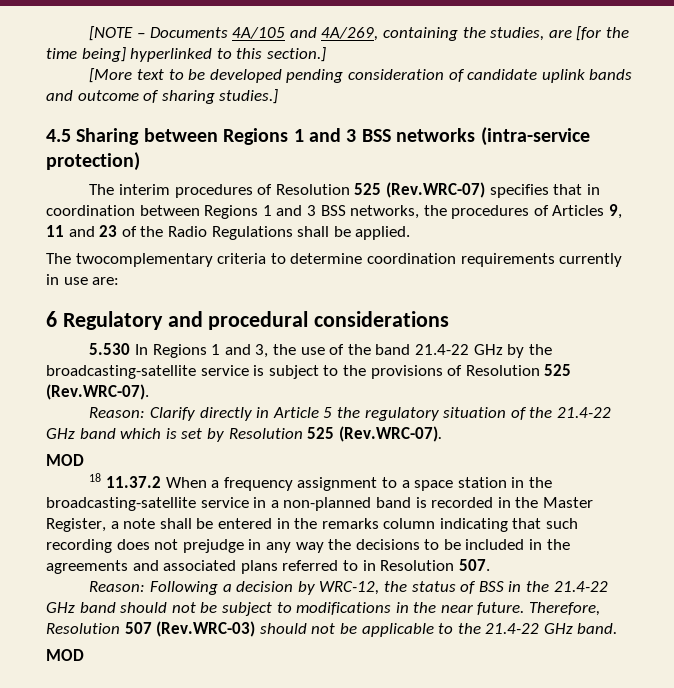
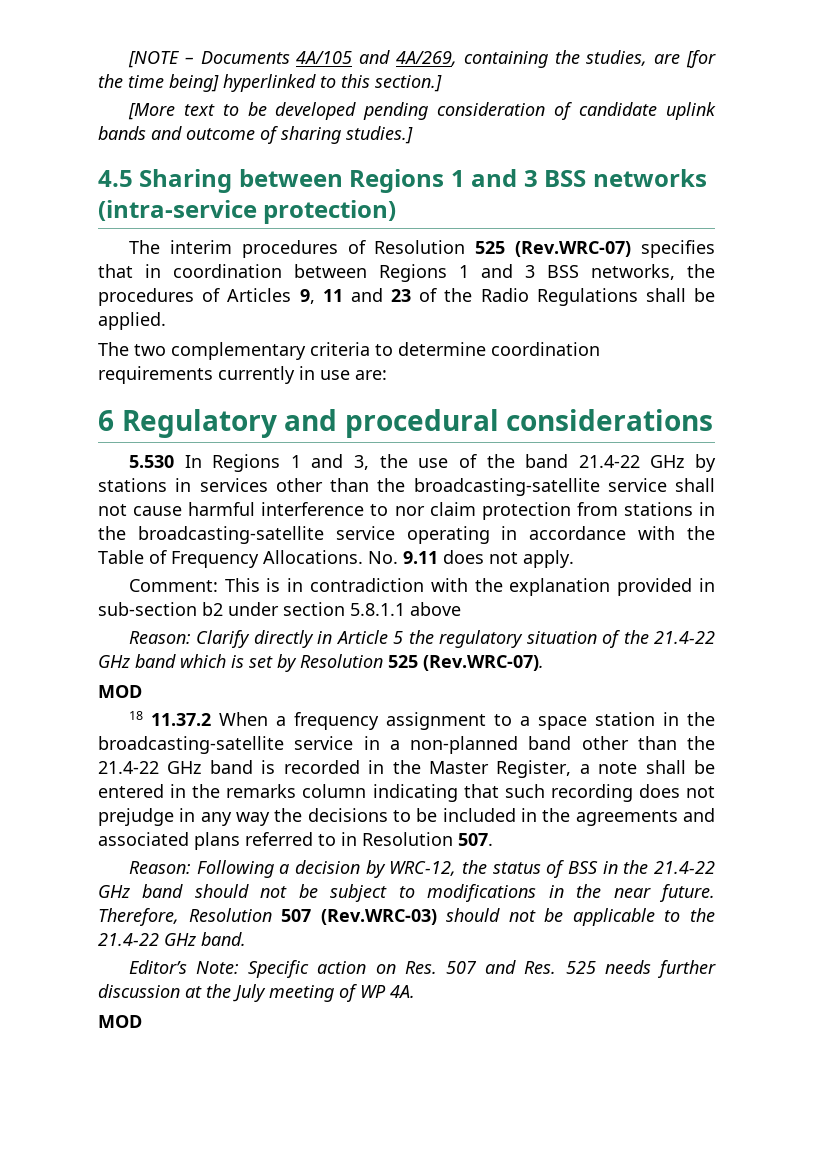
- The twocomplementary criteria to determine coordination requirements currently in use are:
+ The two complementary criteria to determine coordination requirements currently in use are:
- 5.530 In Regions 1 and 3, the use of the band 21.4-22 GHz by the broadcasting-satellite service is subject to the provisions of Resolution 525 (Rev.WRC-07).
+ 5.530 In Regions 1 and 3, the use of the band 21.4-22 GHz by stations in services other than the broadcasting-satellite service shall not cause harmful interference to nor claim protection from stations in the broadcasting-satellite service operating in accordance with the Table of Frequency Allocations. No. 9.11 does not apply.
+ Comment: This is in contradiction with the explanation provided in sub-section b2 under section 5.8.1.1 above
- 18 11.37.2 When a frequency assignment to a space station in the broadcasting-satellite service in a non-planned band is recorded in the Master Register, a note shall be entered in the remarks column indicating that such recording does not prejudge in any way the decisions to be included in the agreements and associated plans referred to in Resolution 507.
+ 18 11.37.2 When a frequency assignment to a space station in the broadcasting-satellite service in a non-planned band other than the 21.4-22 GHz band is recorded in the Master Register, a note shall be entered in the remarks column indicating that such recording does not prejudge in any way the decisions to be included in the agreements and associated plans referred to in Resolution 507.
+ Editor’s Note: Specific action on Res. 507 and Res. 525 needs further discussion at the July meeting of WP 4A.

